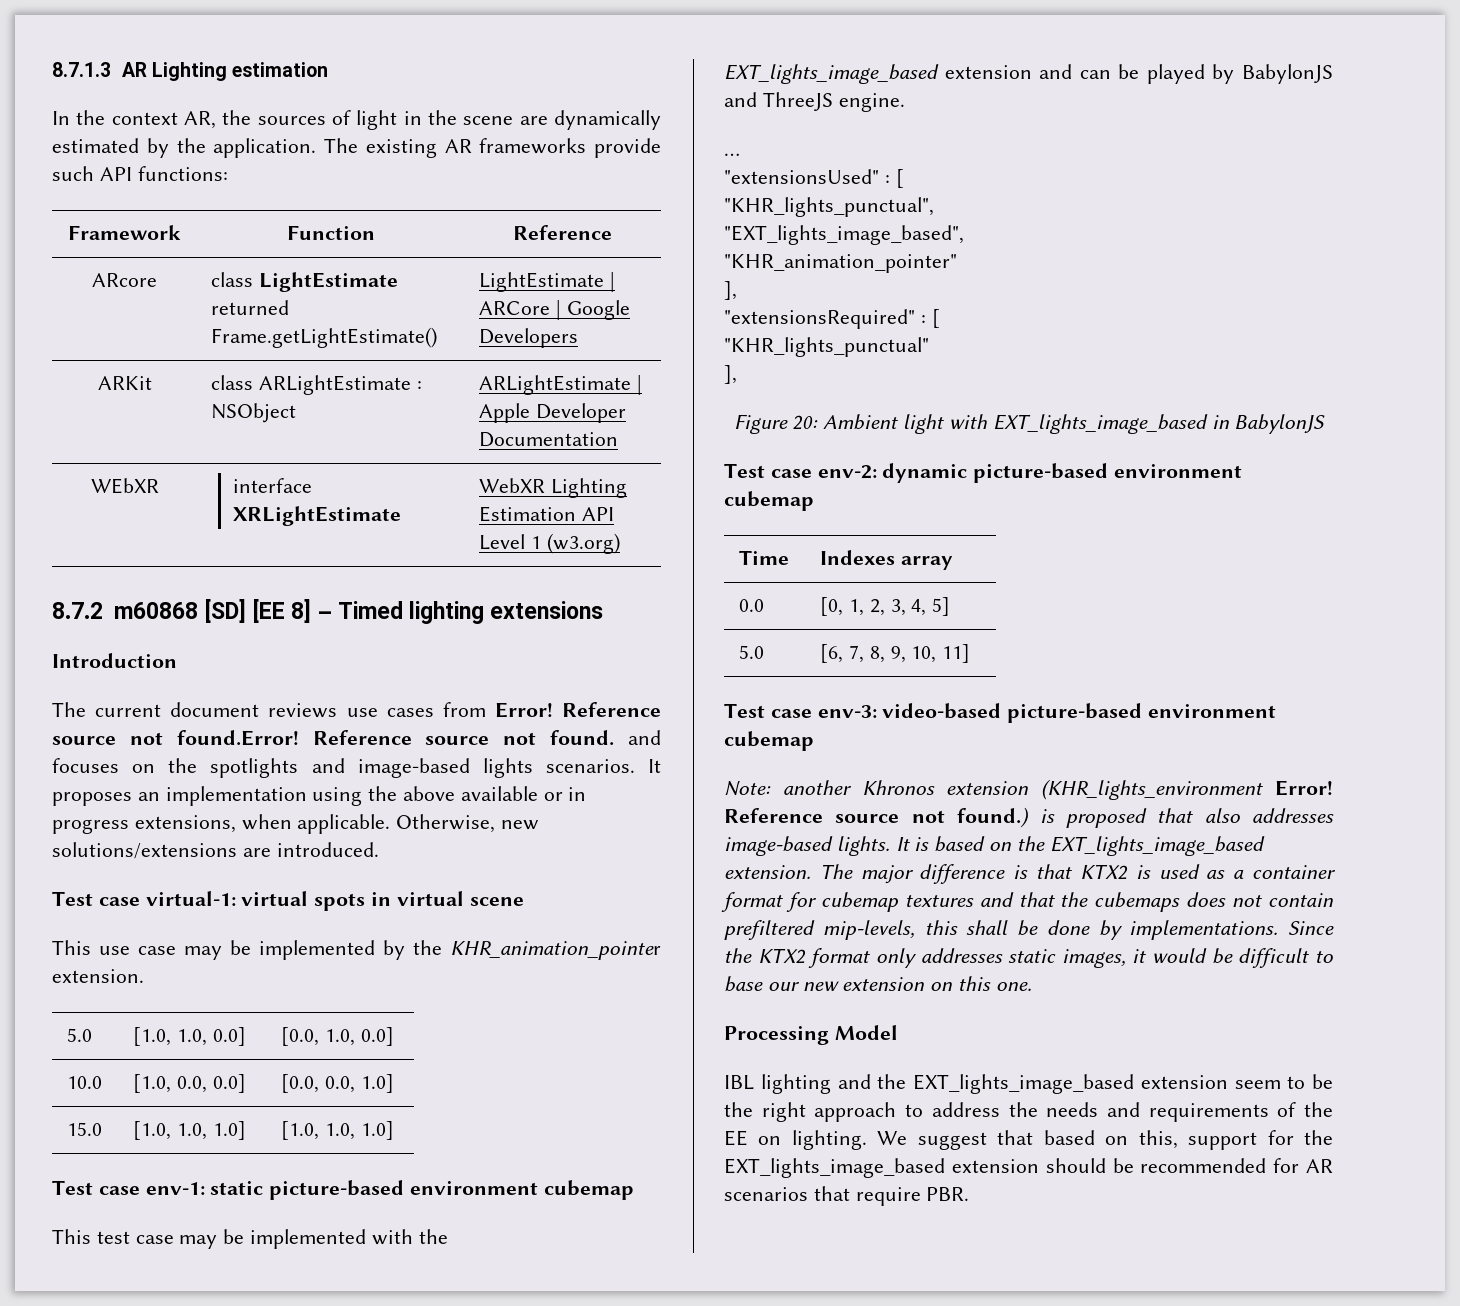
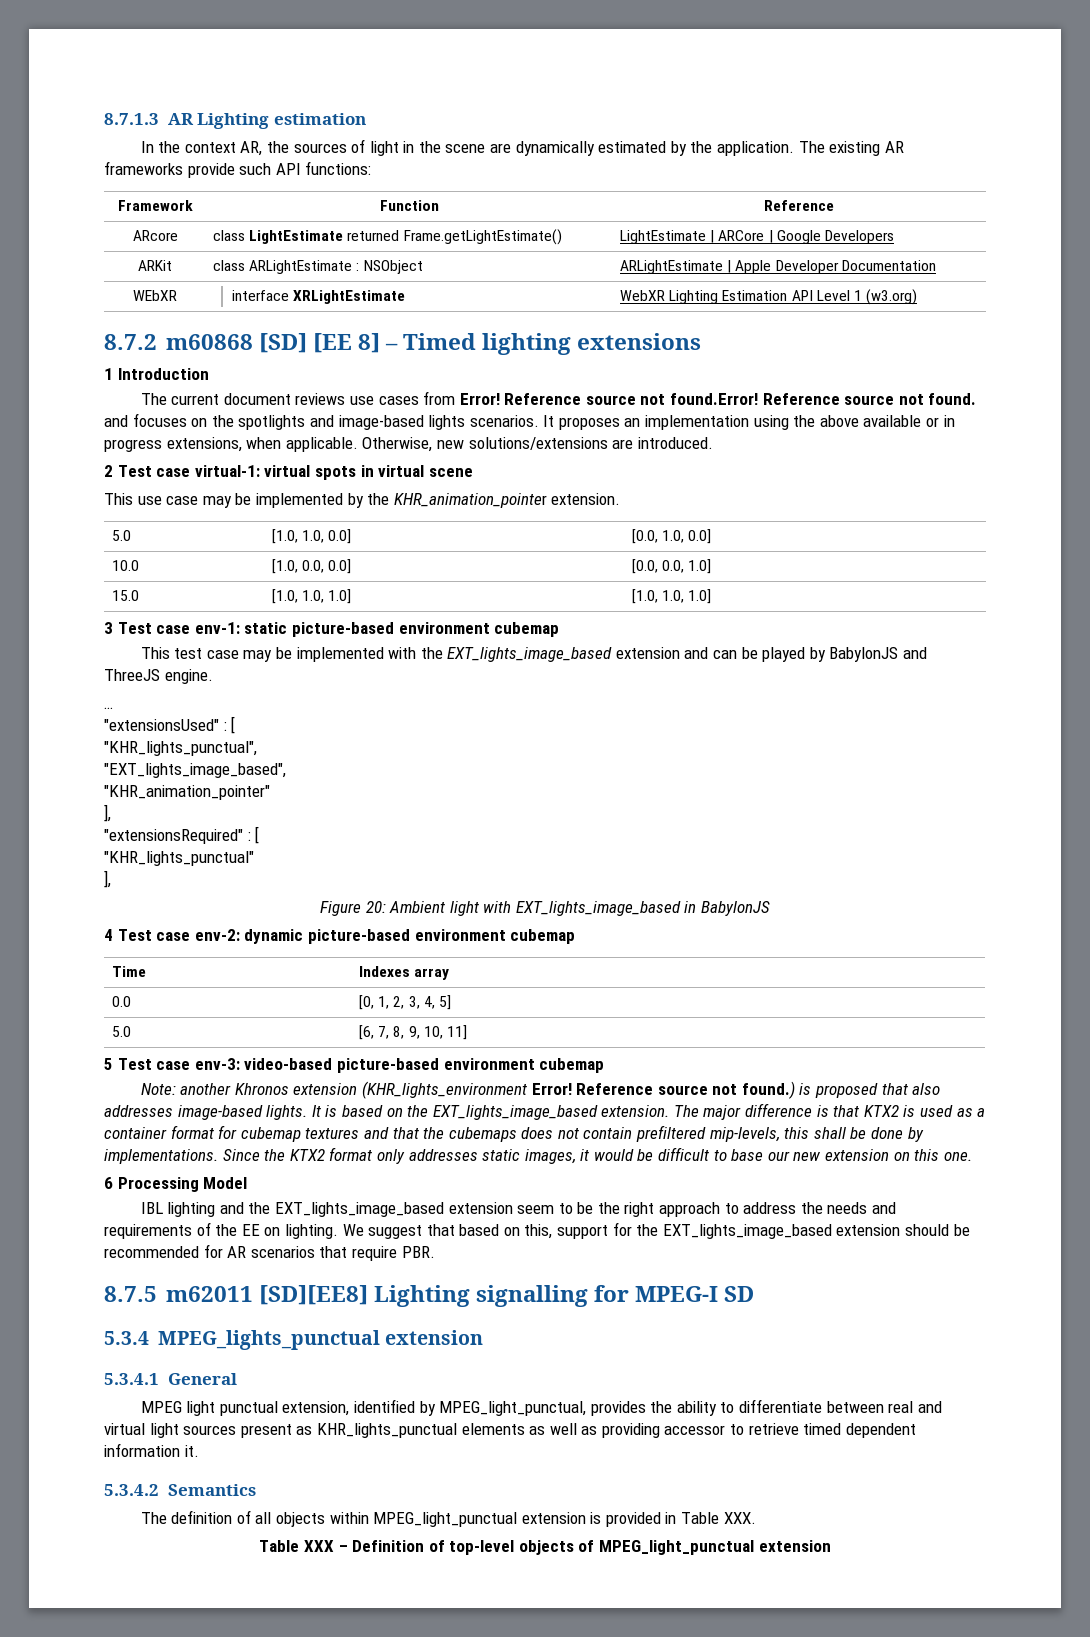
- Introduction
+ 1 Introduction
- Test case virtual-1: virtual spots in virtual scene
+ 2 Test case virtual-1: virtual spots in virtual scene
- Test case env-1: static picture-based environment cubemap
+ 3 Test case env-1: static picture-based environment cubemap
- Test case env-2: dynamic picture-based environment cubemap
+ 4 Test case env-2: dynamic picture-based environment cubemap
- Test case env-3: video-based picture-based environment cubemap
+ 5 Test case env-3: video-based picture-based environment cubemap
- Processing Model
+ 6 Processing Model
+ 8.7.5 m62011 [SD][EE8] Lighting signalling for MPEG-I SD
+ 5.3.4 MPEG_lights_punctual extension
+ 5.3.4.1 General
+ MPEG light punctual extension, identified by MPEG_light_punctual, provides the ability to differentiate between real and virtual light sources present as KHR_lights_punctual elements as well as providing accessor to retrieve timed dependent information it.
+ 5.3.4.2 Semantics
+ The definition of all objects within MPEG_light_punctual extension is provided in Table XXX.
+ Table XXX – Definition of top-level objects of MPEG_light_punctual extension

